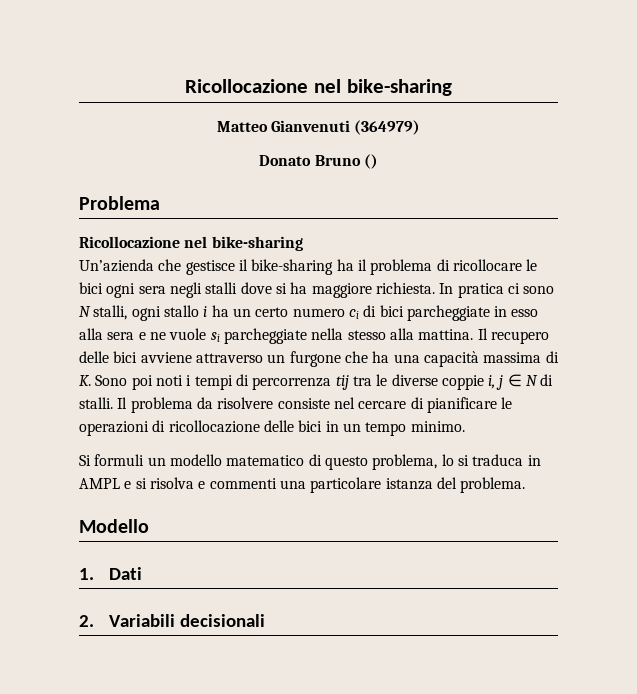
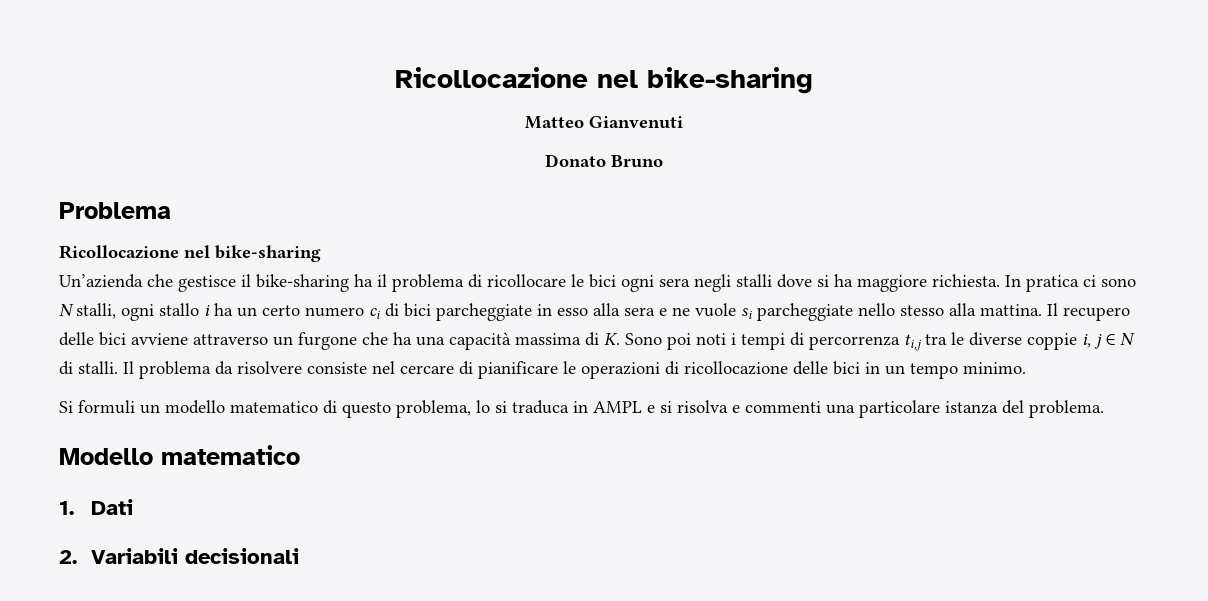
- Matteo Gianvenuti (364979)
+ Matteo Gianvenuti
- Donato Bruno ()
+ Donato Bruno
- In pratica ci sono N stalli, ogni stallo i ha un certo numero ci di bici parcheggiate in esso alla sera e ne vuole si parcheggiate nella stesso alla mattina.
+ In pratica ci sono N stalli, ogni stallo i ha un certo numero ci di bici parcheggiate in esso alla sera e ne vuole si parcheggiate nello stesso alla mattina.
- Il recupero delle bici avviene attraverso un furgone che ha una capacità massima di K. Sono poi noti i tempi di percorrenza tij tra le diverse coppie i, j ∈ N di stalli.
+ Il recupero delle bici avviene attraverso un furgone che ha una capacità massima di K. Sono poi noti i tempi di percorrenza ti,j tra le diverse coppie i, j ∈ N di stalli.
- Modello
+ Modello matematico

